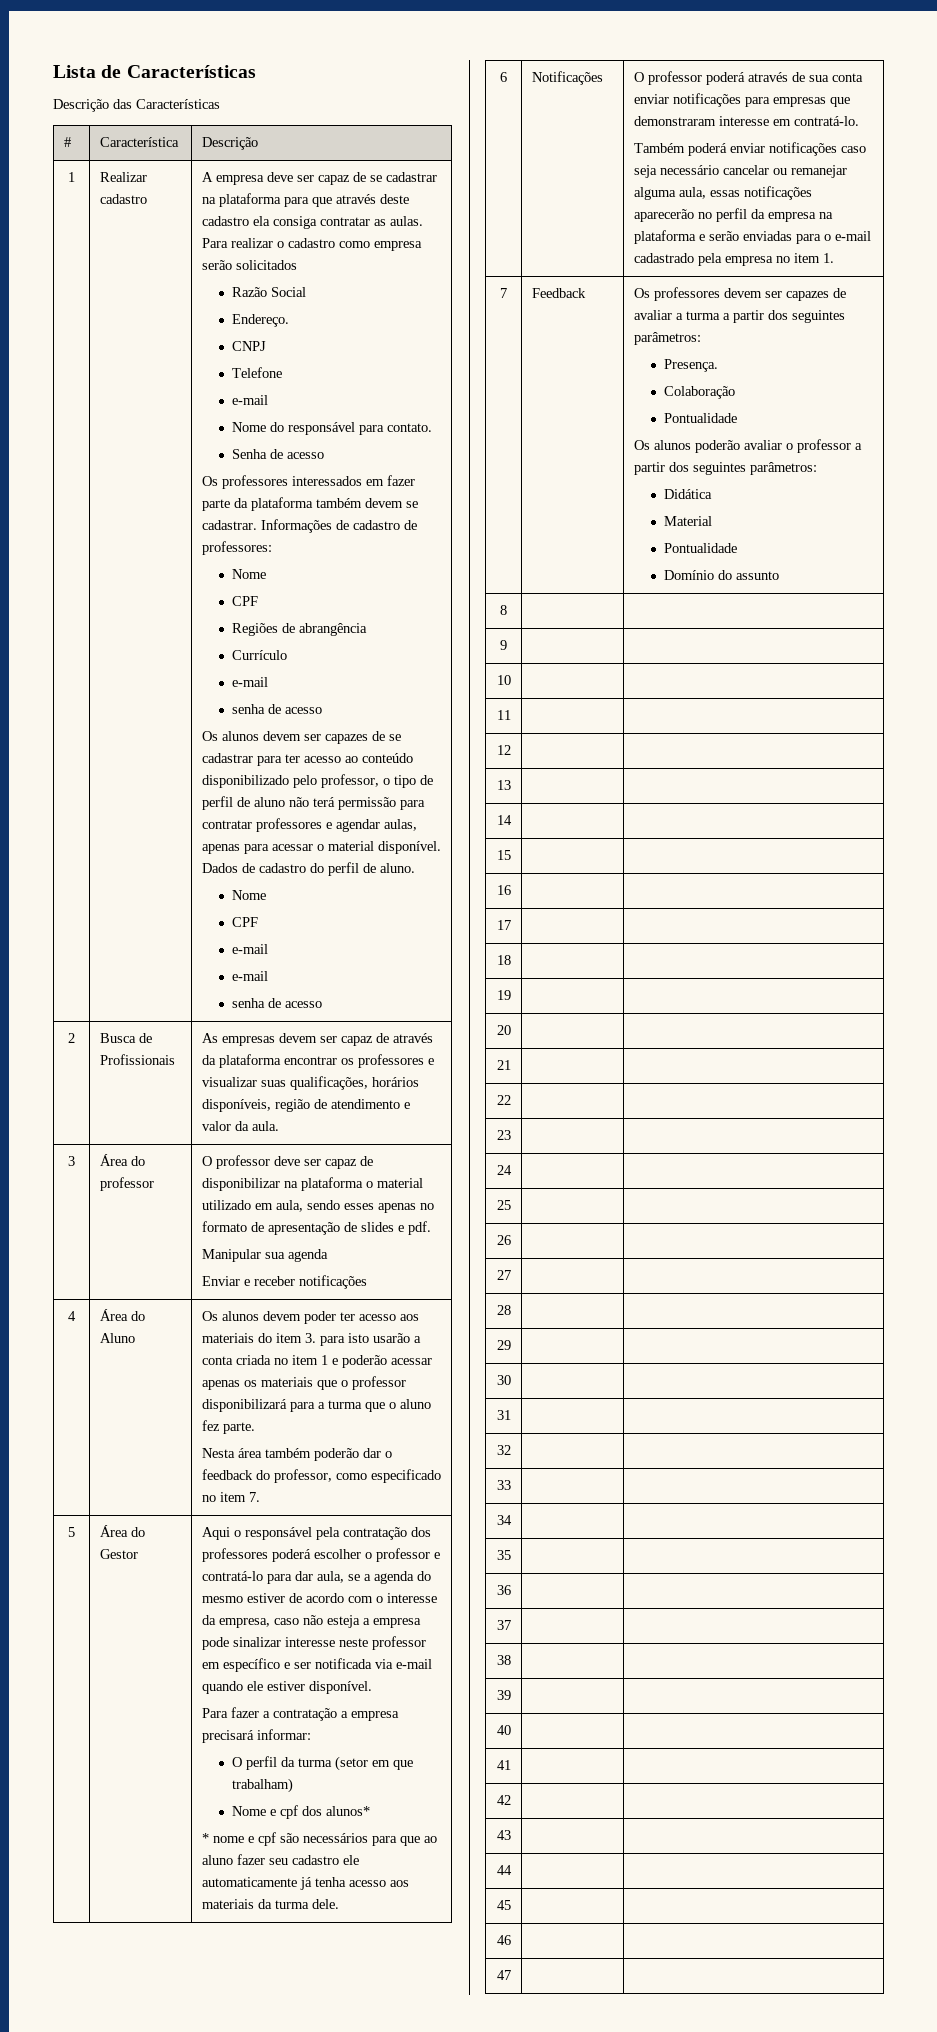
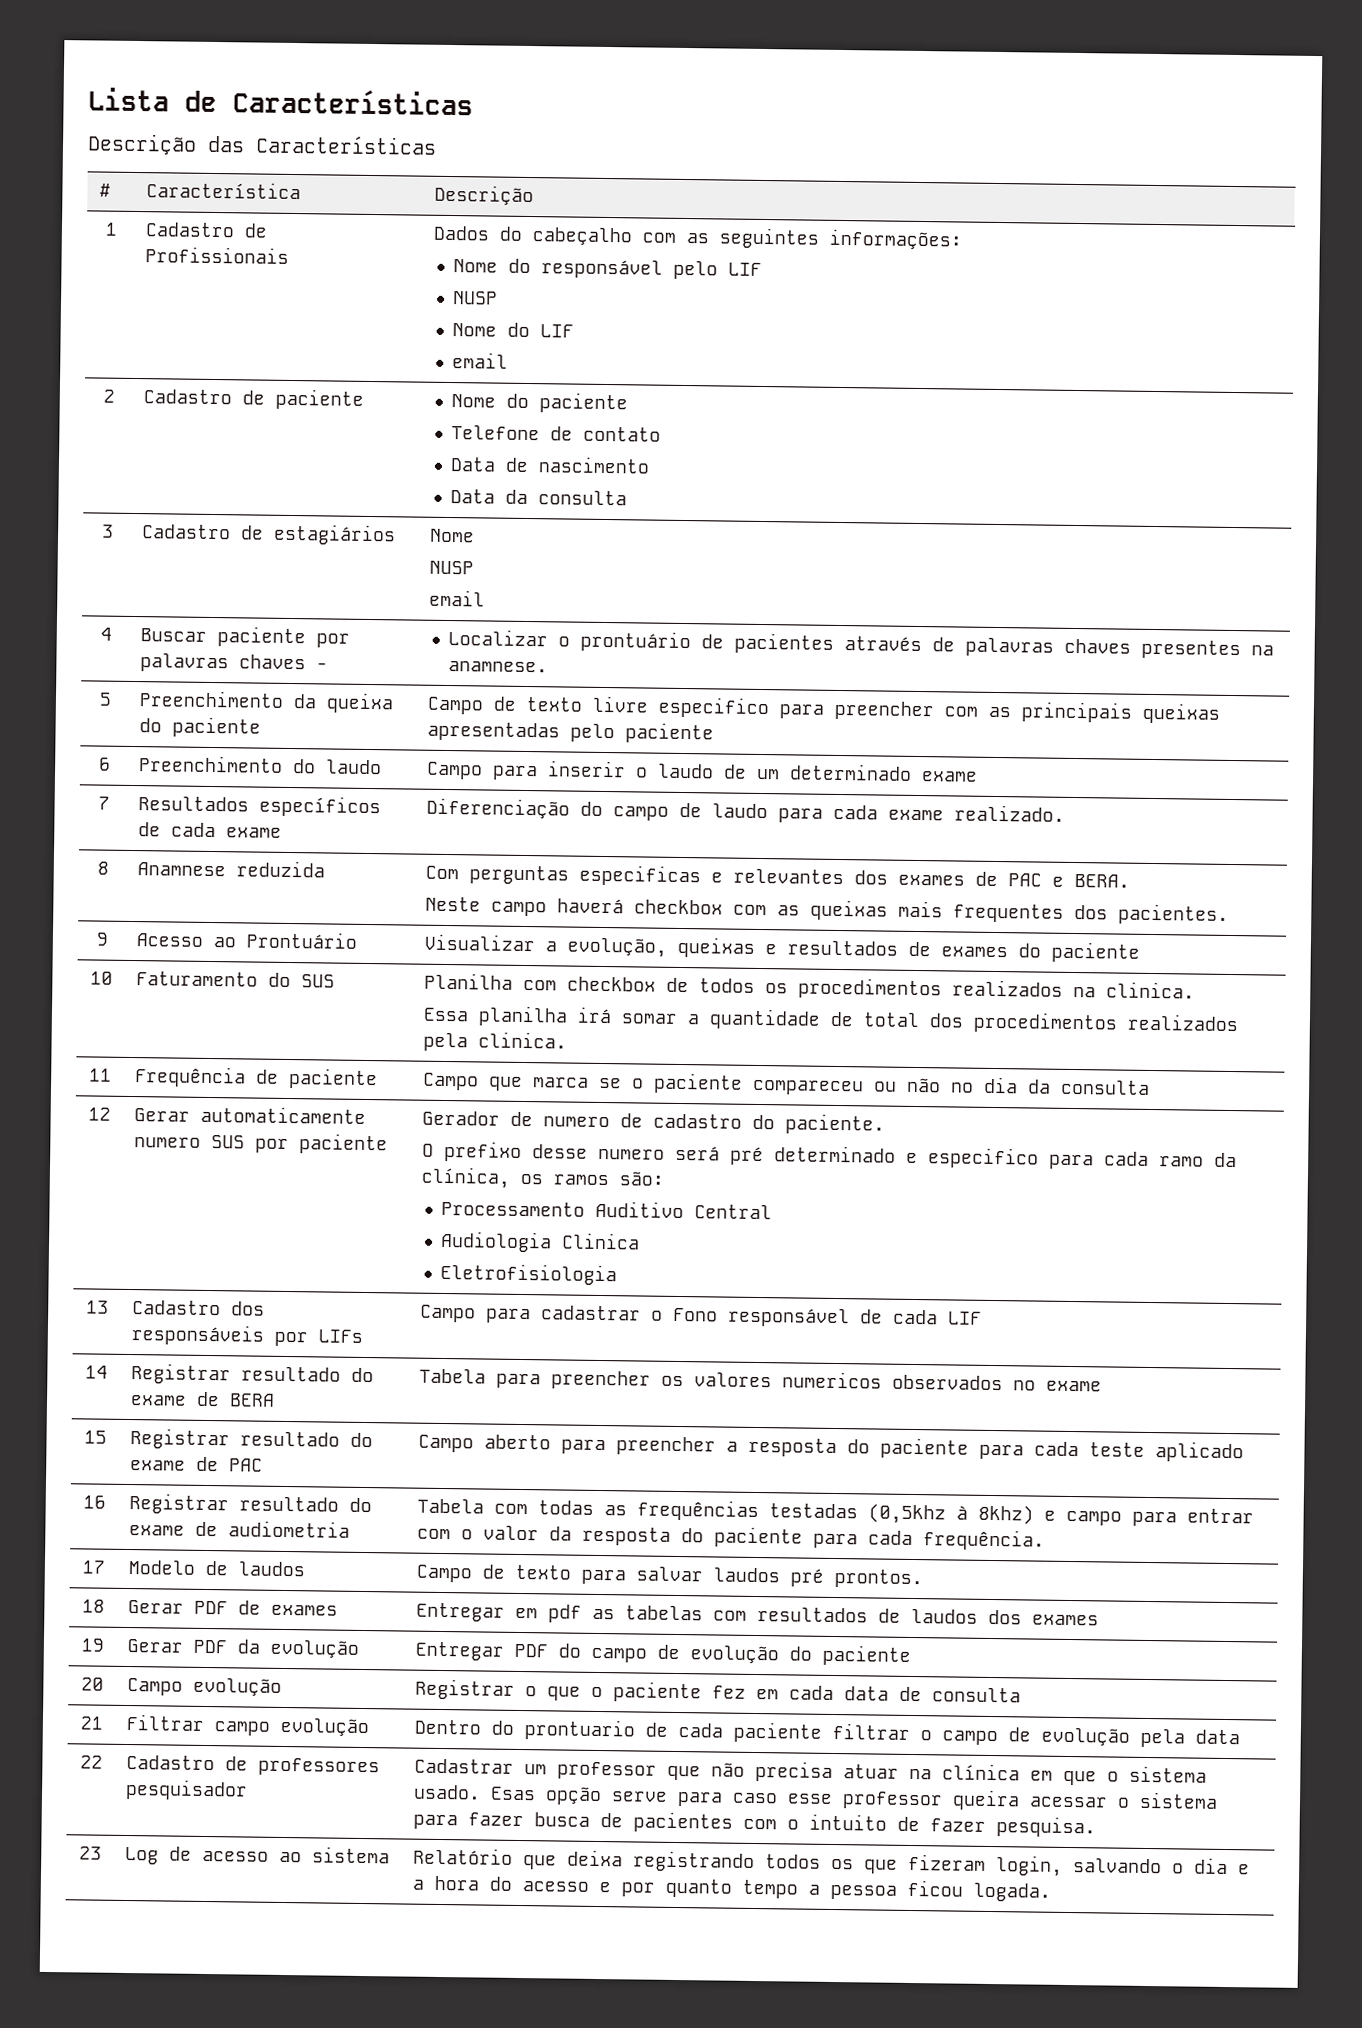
- Realizar cadastro | A empresa deve ser capaz de se cadastrar na plataforma para que através deste cadastro ela consiga contratar as aulas. Para realizar o cadastro como empresa serão solicitados
- Razão Social
- Endereço.
- CNPJ
- Telefone
- e-mail
- Nome do responsável para contato.
- Senha de acesso
- Os professores interessados em fazer parte da plataforma também devem se cadastrar. Informações de cadastro de professores:
- Nome
- CPF
- Regiões de abrangência
- Currículo
- e-mail
- senha de acesso
- Os alunos devem ser capazes de se cadastrar para ter acesso ao conteúdo disponibilizado pelo professor, o tipo de perfil de aluno não terá permissão para contratar professores e agendar aulas, apenas para acessar o material disponível. Dados de cadastro do perfil de aluno.
- Nome
- CPF
- e-mail
- e-mail
- senha de acesso
- 2 | Busca de Profissionais | As empresas devem ser capaz de através da plataforma encontrar os professores e visualizar suas qualificações, horários disponíveis, região de atendimento e valor da aula.
- 3 | Área do professor | O professor deve ser capaz de disponibilizar na plataforma o material utilizado em aula, sendo esses apenas no formato de apresentação de slides e pdf.
- Manipular sua agenda
- Enviar e receber notificações
- 4 | Área do Aluno | Os alunos devem poder ter acesso aos materiais do item 3. para isto usarão a conta criada no item 1 e poderão acessar apenas os materiais que o professor disponibilizará para a turma que o aluno fez parte.
- Nesta área também poderão dar o feedback do professor, como especificado no item 7.
- 5 | Área do Gestor | Aqui o responsável pela contratação dos professores poderá escolher o professor e contratá-lo para dar aula, se a agenda do mesmo estiver de acordo com o interesse da empresa, caso não esteja a empresa pode sinalizar interesse neste professor em específico e ser notificada via e-mail quando ele estiver disponível.
- Para fazer a contratação a empresa precisará informar:
- O perfil da turma (setor em que trabalham)
- Nome e cpf dos alunos*
- * nome e cpf são necessários para que ao aluno fazer seu cadastro ele automaticamente já tenha acesso aos materiais da turma dele.
- 6 | Notificações | O professor poderá através de sua conta enviar notificações para empresas que demonstraram interesse em contratá-lo.
- Também poderá enviar notificações caso seja necessário cancelar ou remanejar alguma aula, essas notificações aparecerão no perfil da empresa na plataforma e serão enviadas para o e-mail cadastrado pela empresa no item 1.
- 7 | Feedback | Os professores devem ser capazes de avaliar a turma a partir dos seguintes parâmetros:
- Presença.
- Colaboração
- Pontualidade
- Os alunos poderão avaliar o professor a partir dos seguintes parâmetros:
- Didática
- Material
- Pontualidade
- Domínio do assunto
- 8 | |
- 9 | |
- 10 | |
- 11 | |
- 12 | |
- 13 | |
- 14 | |
- 15 | |
- 16 | |
- 17 | |
- 18 | |
- 19 | |
- 20 | |
- 21 | |
- 22 | |
- 23 | |
- 24 | |
- 25 | |
- 26 | |
- 27 | |
- 28 | |
- 29 | |
- 30 | |
- 31 | |
- 32 | |
- 33 | |
- 34 | |
- 35 | |
- 36 | |
- 37 | |
- 38 | |
- 39 | |
- 40 | |
- 41 | |
- 42 | |
- 43 | |
- 44 | |
- 45 | |
- 46 | |
- 47 | |
+ Cadastro de Profissionais | Dados do cabeçalho com as seguintes informações:
+ Nome do responsável pelo LIF
+ NUSP
+ Nome do LIF
+ email
+ 2 | Cadastro de paciente | Nome do paciente
+ Telefone de contato
+ Data de nascimento
+ Data da consulta
+ 3 | Cadastro de estagiários | Nome
+ NUSP
+ email
+ 4 | Buscar paciente por palavras chaves - | Localizar o prontuário de pacientes através de palavras chaves presentes na anamnese.
+ 5 | Preenchimento da queixa do paciente | Campo de texto livre especifico para preencher com as principais queixas apresentadas pelo paciente
+ 6 | Preenchimento do laudo | Campo para inserir o laudo de um determinado exame
+ 7 | Resultados específicos de cada exame | Diferenciação do campo de laudo para cada exame realizado.
+ 8 | Anamnese reduzida | Com perguntas especificas e relevantes dos exames de PAC e BERA.
+ Neste campo haverá checkbox com as queixas mais frequentes dos pacientes.
+ 9 | Acesso ao Prontuário | Visualizar a evolução, queixas e resultados de exames do paciente
+ 10 | Faturamento do SUS | Planilha com checkbox de todos os procedimentos realizados na clinica.
+ Essa planilha irá somar a quantidade de total dos procedimentos realizados pela clinica.
+ 11 | Frequência de paciente | Campo que marca se o paciente compareceu ou não no dia da consulta
+ 12 | Gerar automaticamente numero SUS por paciente | Gerador de numero de cadastro do paciente.
+ O prefixo desse numero será pré determinado e especifico para cada ramo da clínica, os ramos são:
+ Processamento Auditivo Central
+ Audiologia Clinica
+ Eletrofisiologia
+ 13 | Cadastro dos responsáveis por LIFs | Campo para cadastrar o Fono responsável de cada LIF
+ 14 | Registrar resultado do exame de BERA | Tabela para preencher os valores numericos observados no exame
+ 15 | Registrar resultado do exame de PAC | Campo aberto para preencher a resposta do paciente para cada teste aplicado
+ 16 | Registrar resultado do exame de audiometria | Tabela com todas as frequências testadas (0,5khz à 8khz) e campo para entrar com o valor da resposta do paciente para cada frequência.
+ 17 | Modelo de laudos | Campo de texto para salvar laudos pré prontos.
+ 18 | Gerar PDF de exames | Entregar em pdf as tabelas com resultados de laudos dos exames
+ 19 | Gerar PDF da evolução | Entregar PDF do campo de evolução do paciente
+ 20 | Campo evolução | Registrar o que o paciente fez em cada data de consulta
+ 21 | Filtrar campo evolução | Dentro do prontuario de cada paciente filtrar o campo de evolução pela data
+ 22 | Cadastro de professores pesquisador | Cadastrar um professor que não precisa atuar na clínica em que o sistema usado. Esas opção serve para caso esse professor queira acessar o sistema para fazer busca de pacientes com o intuito de fazer pesquisa.
+ 23 | Log de acesso ao sistema | Relatório que deixa registrando todos os que fizeram login, salvando o dia e a hora do acesso e por quanto tempo a pessoa ficou logada.

